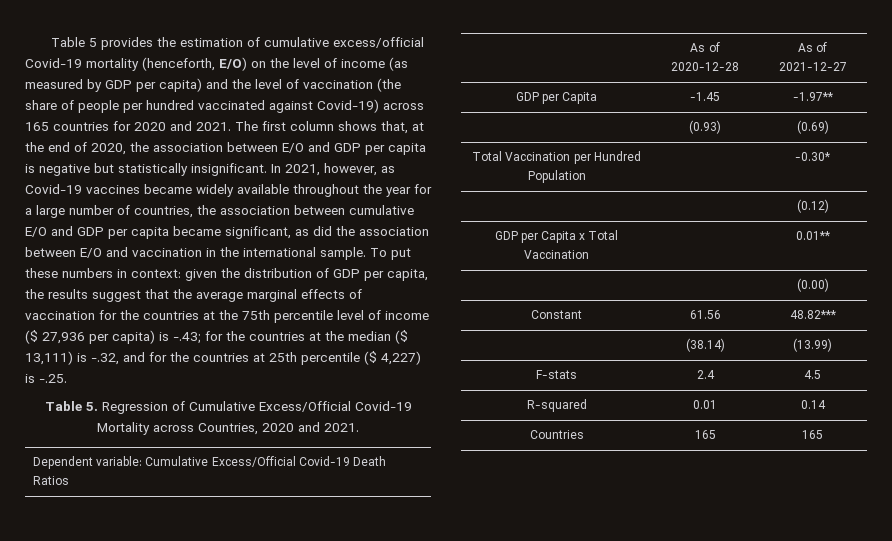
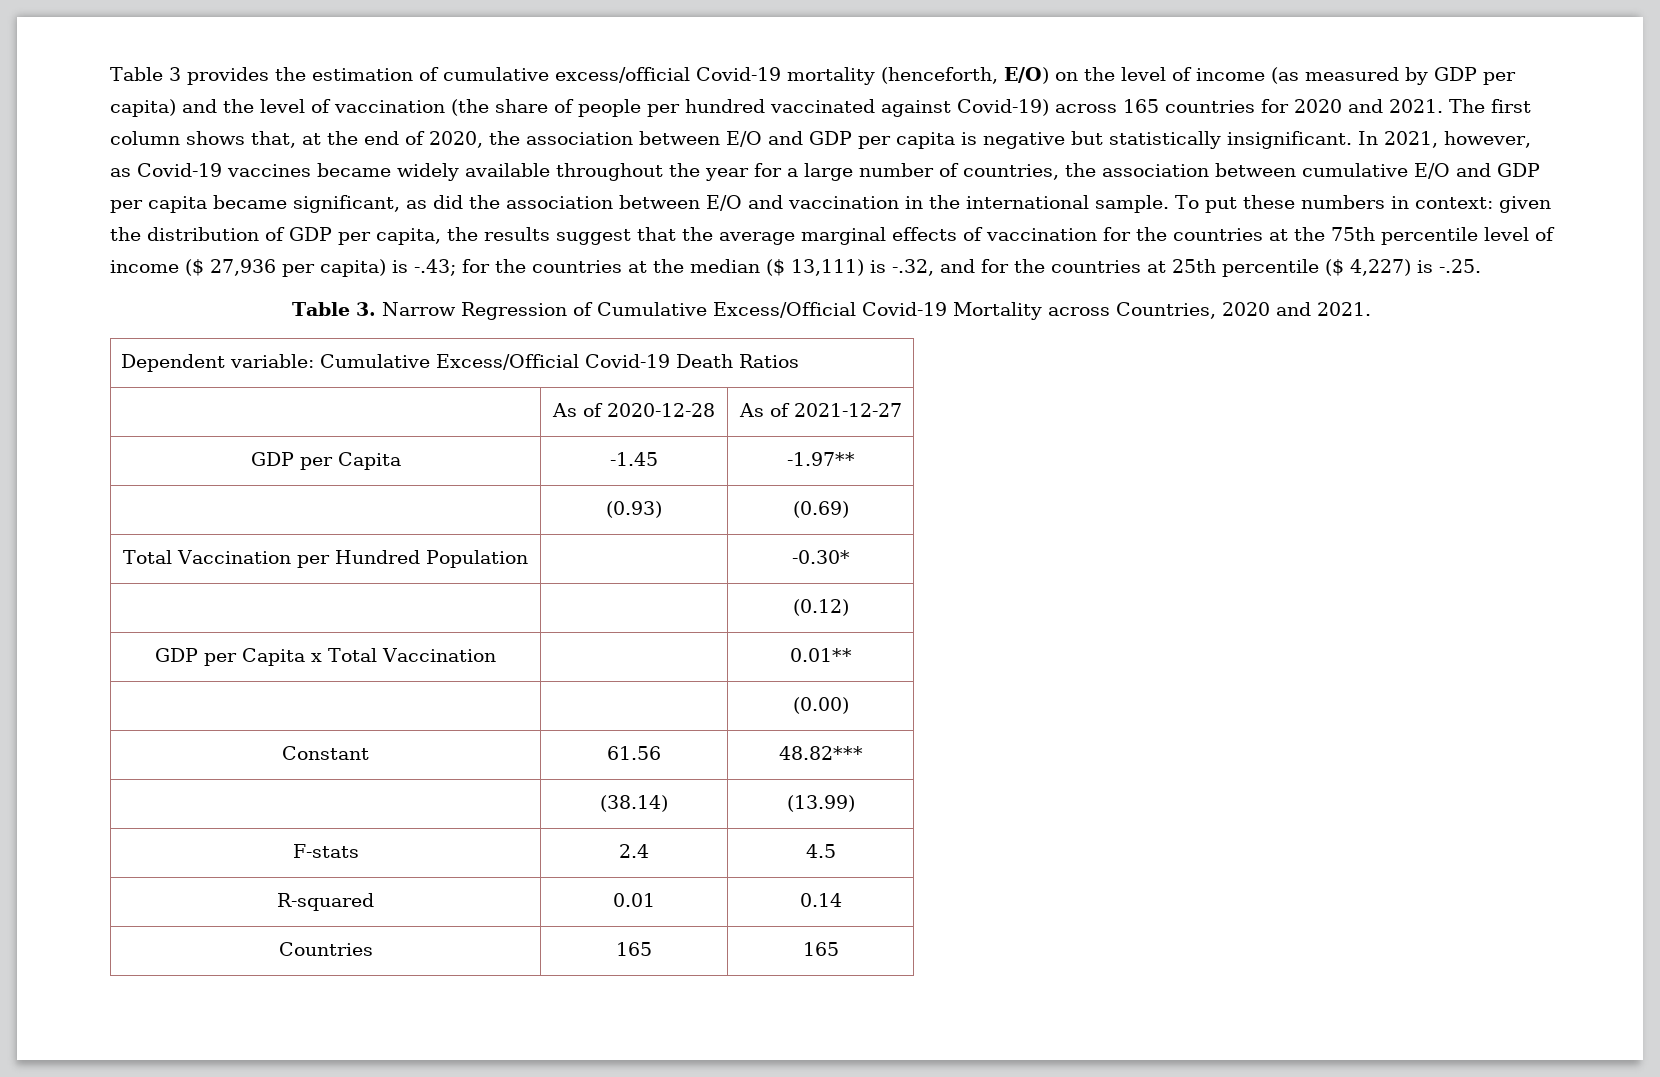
- Table 5 provides the estimation of cumulative excess/official Covid-19 mortality (henceforth, E/O) on the level of income (as measured by GDP per capita) and the level of vaccination (the share of people per hundred vaccinated against Covid-19) across 165 countries for 2020 and 2021.
+ Table 3 provides the estimation of cumulative excess/official Covid-19 mortality (henceforth, E/O) on the level of income (as measured by GDP per capita) and the level of vaccination (the share of people per hundred vaccinated against Covid-19) across 165 countries for 2020 and 2021.
- Table 5. Regression of Cumulative Excess/Official Covid-19 Mortality across Countries, 2020 and 2021.
+ Table 3. Narrow Regression of Cumulative Excess/Official Covid-19 Mortality across Countries, 2020 and 2021.

